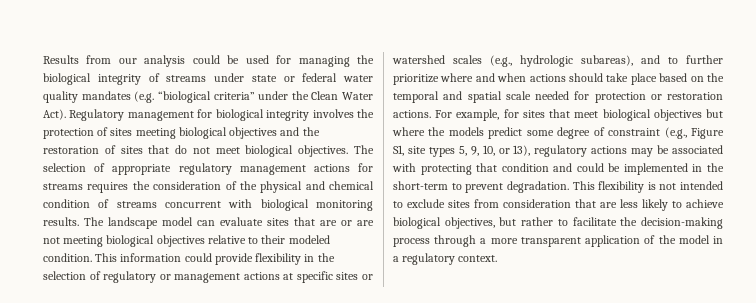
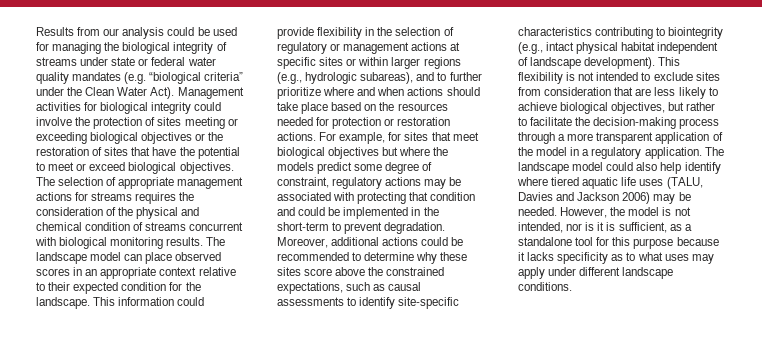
- Regulatory management for biological integrity involves the protection of sites meeting biological objectives and the restoration of sites that do not meet biological objectives.
+ Management activities for biological integrity could involve the protection of sites meeting or exceeding biological objectives or the restoration of sites that have the potential to meet or exceed biological objectives.
- The selection of appropriate regulatory management actions for streams requires the consideration of the physical and chemical condition of streams concurrent with biological monitoring results.
+ The selection of appropriate management actions for streams requires the consideration of the physical and chemical condition of streams concurrent with biological monitoring results.
- The landscape model can evaluate sites that are or are not meeting biological objectives relative to their modeled condition.
+ The landscape model can place observed scores in an appropriate context relative to their expected condition for the landscape.
- This information could provide flexibility in the selection of regulatory or management actions at specific sites or watershed scales (e.g., hydrologic subareas), and to further prioritize where and when actions should take place based on the temporal and spatial scale needed for protection or restoration actions.
+ This information could provide flexibility in the selection of regulatory or management actions at specific sites or within larger regions (e.g., hydrologic subareas), and to further prioritize where and when actions should take place based on the resources needed for protection or restoration actions.
- For example, for sites that meet biological objectives but where the models predict some degree of constraint (e.g., Figure S1, site types 5, 9, 10, or 13), regulatory actions may be associated with protecting that condition and could be implemented in the short-term to prevent degradation.
+ For example, for sites that meet biological objectives but where the models predict some degree of constraint, regulatory actions may be associated with protecting that condition and could be implemented in the short-term to prevent degradation.
+ Moreover, additional actions could be recommended to determine why these sites score above the constrained expectations, such as causal assessments to identify site-specific characteristics contributing to biointegrity (e.g., intact physical habitat independent of landscape development).
- This flexibility is not intended to exclude sites from consideration that are less likely to achieve biological objectives, but rather to facilitate the decision-making process through a more transparent application of the model in a regulatory context.
+ This flexibility is not intended to exclude sites from consideration that are less likely to achieve biological objectives, but rather to facilitate the decision-making process through a more transparent application of the model in a regulatory application. The landscape model could also help identify where tiered aquatic life uses (TALU, Davies and Jackson 2006) may be needed. However, the model is not intended, nor is it is sufficient, as a standalone tool for this purpose because it lacks specificity as to what uses may apply under different landscape conditions.

